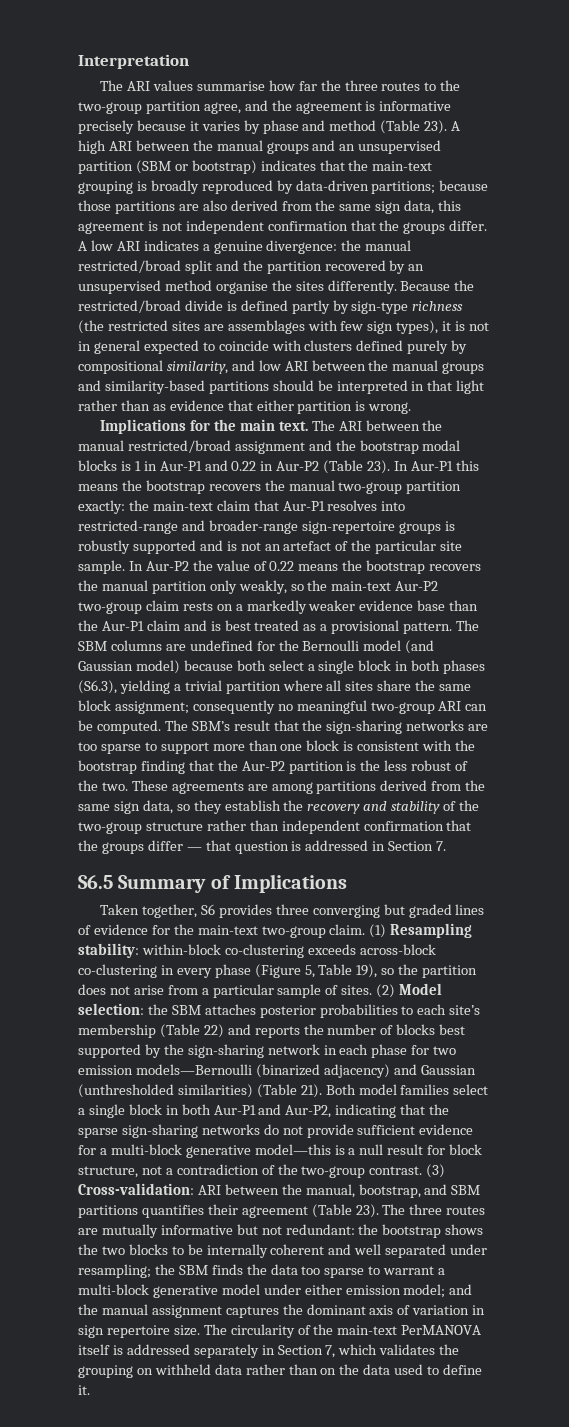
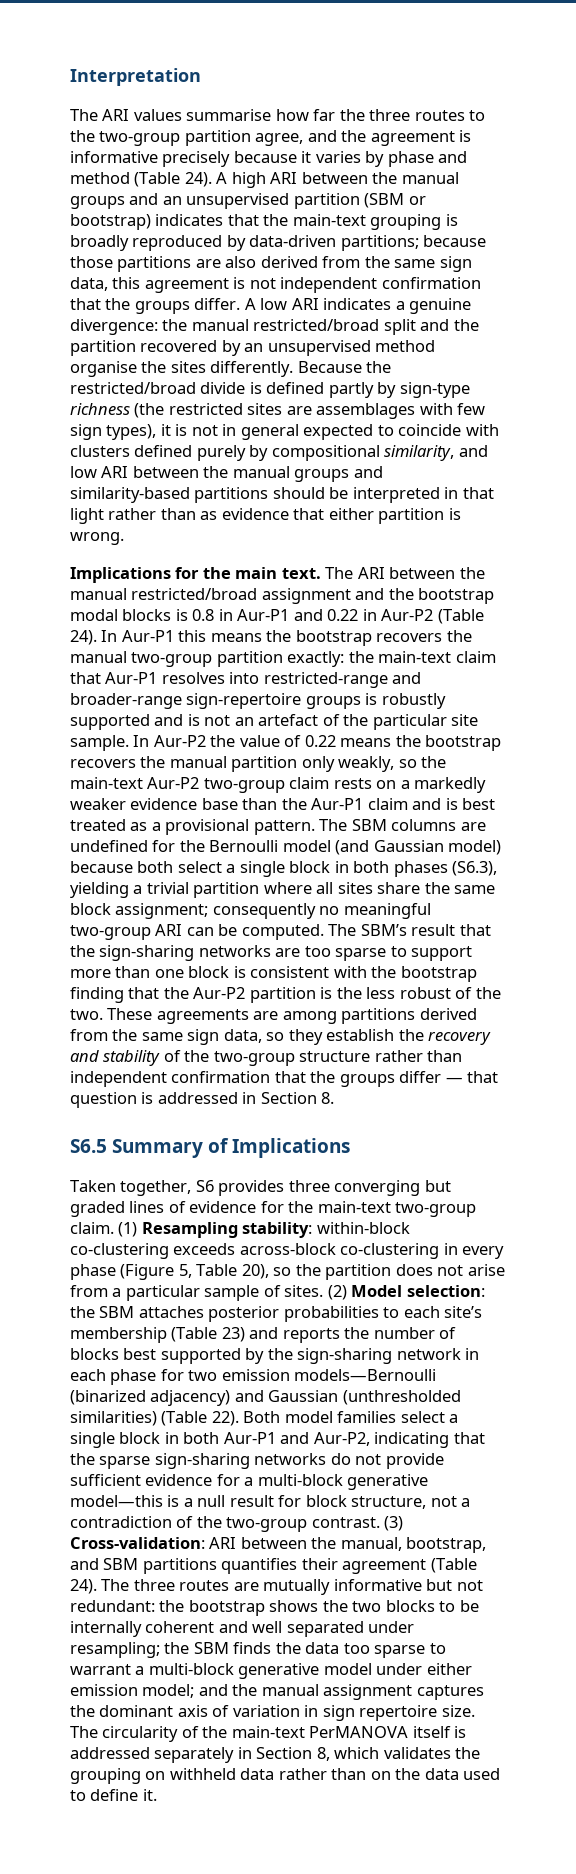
- The ARI values summarise how far the three routes to the two-group partition agree, and the agreement is informative precisely because it varies by phase and method (Table 23).
+ The ARI values summarise how far the three routes to the two-group partition agree, and the agreement is informative precisely because it varies by phase and method (Table 24).
- The ARI between the manual restricted/broad assignment and the bootstrap modal blocks is 1 in Aur-P1 and 0.22 in Aur-P2 (Table 23).
+ The ARI between the manual restricted/broad assignment and the bootstrap modal blocks is 0.8 in Aur-P1 and 0.22 in Aur-P2 (Table 24).
- These agreements are among partitions derived from the same sign data, so they establish the recovery and stability of the two-group structure rather than independent confirmation that the groups differ — that question is addressed in Section 7.
+ These agreements are among partitions derived from the same sign data, so they establish the recovery and stability of the two-group structure rather than independent confirmation that the groups differ — that question is addressed in Section 8.
- (1) Resampling stability: within-block co-clustering exceeds across-block co-clustering in every phase (Figure 5, Table 19), so the partition does not arise from a particular sample of sites.
+ (1) Resampling stability: within-block co-clustering exceeds across-block co-clustering in every phase (Figure 5, Table 20), so the partition does not arise from a particular sample of sites.
- (2) Model selection: the SBM attaches posterior probabilities to each site’s membership (Table 22) and reports the number of blocks best supported by the sign-sharing network in each phase for two emission models—Bernoulli (binarized adjacency) and Gaussian (unthresholded similarities) (Table 21).
+ (2) Model selection: the SBM attaches posterior probabilities to each site’s membership (Table 23) and reports the number of blocks best supported by the sign-sharing network in each phase for two emission models—Bernoulli (binarized adjacency) and Gaussian (unthresholded similarities) (Table 22).
- (3) Cross-validation: ARI between the manual, bootstrap, and SBM partitions quantifies their agreement (Table 23).
+ (3) Cross-validation: ARI between the manual, bootstrap, and SBM partitions quantifies their agreement (Table 24).
- The circularity of the main-text PerMANOVA itself is addressed separately in Section 7, which validates the grouping on withheld data rather than on the data used to define it.
+ The circularity of the main-text PerMANOVA itself is addressed separately in Section 8, which validates the grouping on withheld data rather than on the data used to define it.

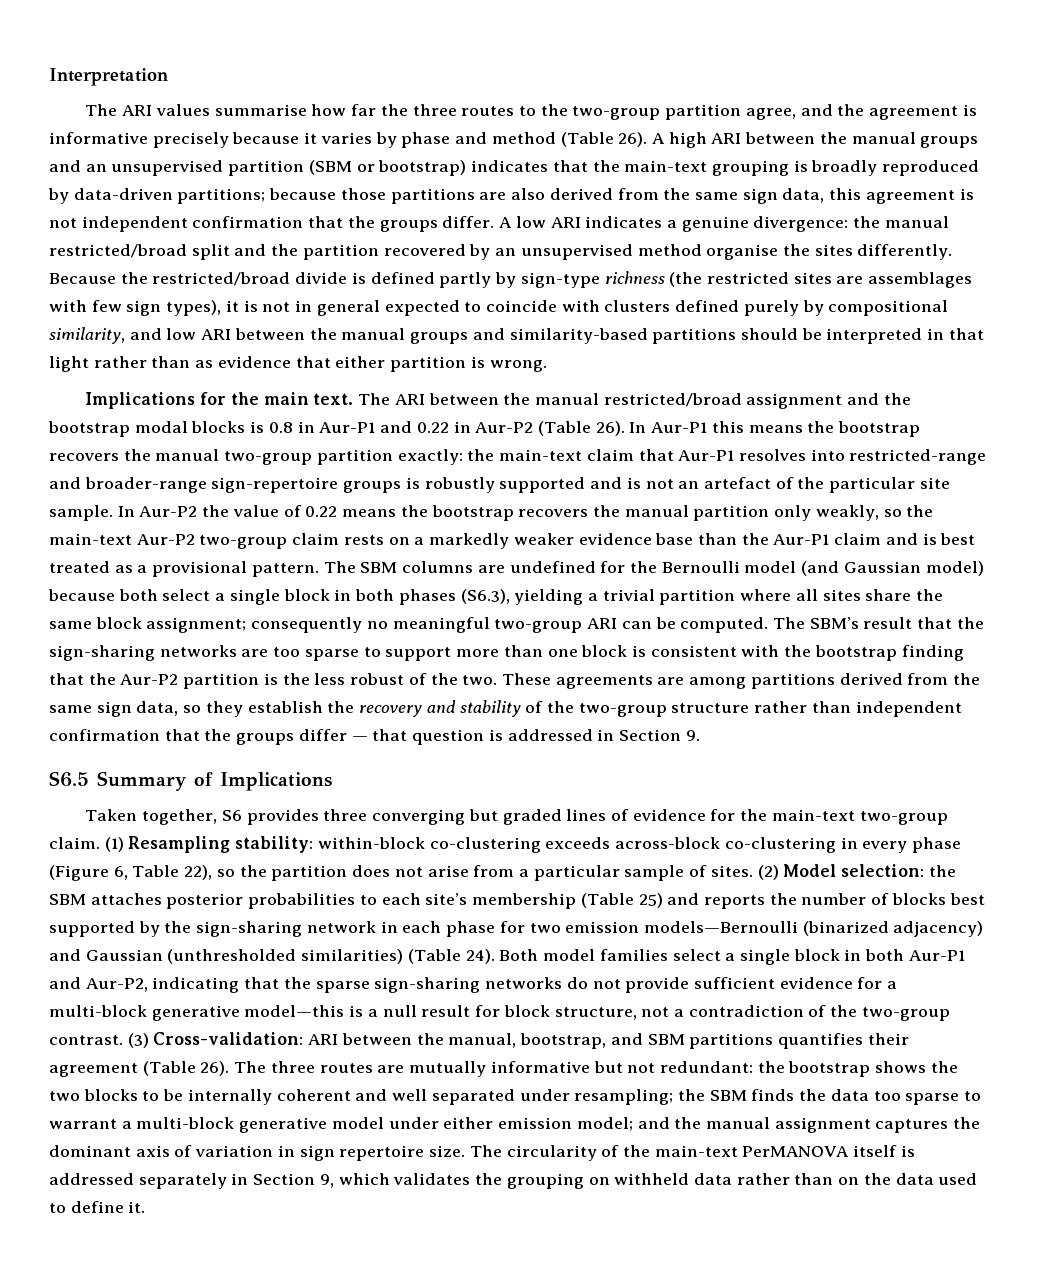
- The ARI values summarise how far the three routes to the two-group partition agree, and the agreement is informative precisely because it varies by phase and method (Table 24).
+ The ARI values summarise how far the three routes to the two-group partition agree, and the agreement is informative precisely because it varies by phase and method (Table 26).
- The ARI between the manual restricted/broad assignment and the bootstrap modal blocks is 0.8 in Aur-P1 and 0.22 in Aur-P2 (Table 24).
+ The ARI between the manual restricted/broad assignment and the bootstrap modal blocks is 0.8 in Aur-P1 and 0.22 in Aur-P2 (Table 26).
- These agreements are among partitions derived from the same sign data, so they establish the recovery and stability of the two-group structure rather than independent confirmation that the groups differ — that question is addressed in Section 8.
+ These agreements are among partitions derived from the same sign data, so they establish the recovery and stability of the two-group structure rather than independent confirmation that the groups differ — that question is addressed in Section 9.
- (1) Resampling stability: within-block co-clustering exceeds across-block co-clustering in every phase (Figure 5, Table 20), so the partition does not arise from a particular sample of sites.
+ (1) Resampling stability: within-block co-clustering exceeds across-block co-clustering in every phase (Figure 6, Table 22), so the partition does not arise from a particular sample of sites.
- (2) Model selection: the SBM attaches posterior probabilities to each site’s membership (Table 23) and reports the number of blocks best supported by the sign-sharing network in each phase for two emission models—Bernoulli (binarized adjacency) and Gaussian (unthresholded similarities) (Table 22).
+ (2) Model selection: the SBM attaches posterior probabilities to each site’s membership (Table 25) and reports the number of blocks best supported by the sign-sharing network in each phase for two emission models—Bernoulli (binarized adjacency) and Gaussian (unthresholded similarities) (Table 24).
- (3) Cross-validation: ARI between the manual, bootstrap, and SBM partitions quantifies their agreement (Table 24).
+ (3) Cross-validation: ARI between the manual, bootstrap, and SBM partitions quantifies their agreement (Table 26).
- The circularity of the main-text PerMANOVA itself is addressed separately in Section 8, which validates the grouping on withheld data rather than on the data used to define it.
+ The circularity of the main-text PerMANOVA itself is addressed separately in Section 9, which validates the grouping on withheld data rather than on the data used to define it.

